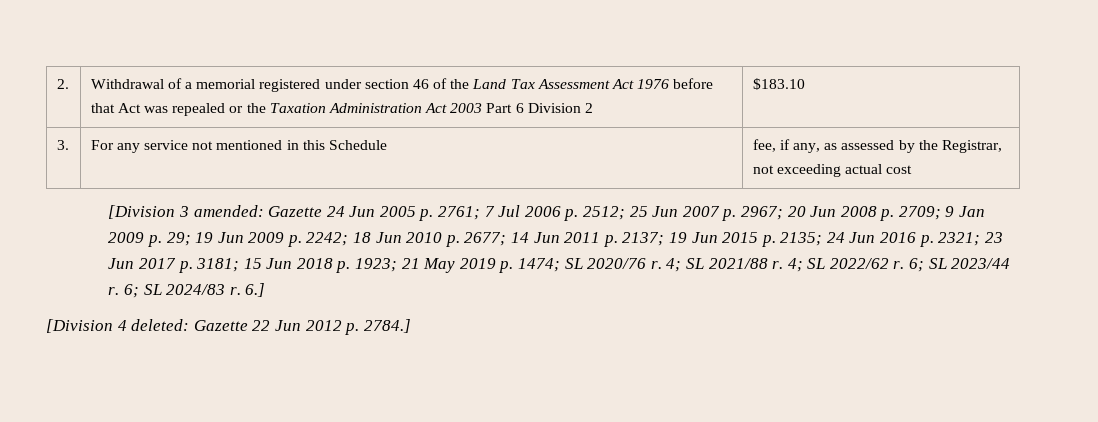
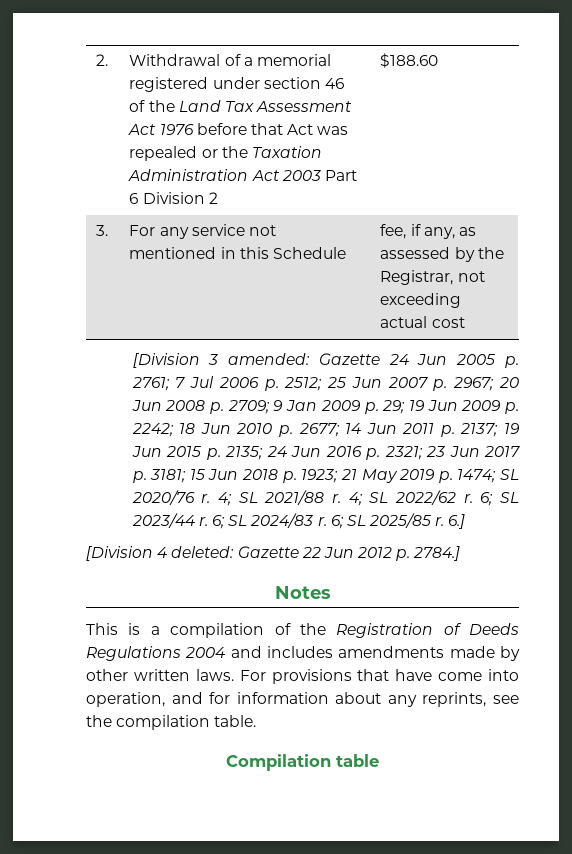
- 2. | Withdrawal of a memorial registered under section 46 of the Land Tax Assessment Act 1976 before that Act was repealed or the Taxation Administration Act 2003 Part 6 Division 2 | $183.10
+ 2. | Withdrawal of a memorial registered under section 46 of the Land Tax Assessment Act 1976 before that Act was repealed or the Taxation Administration Act 2003 Part 6 Division 2 | $188.60
+ 6; SL 2025/85 r.
+ Notes
+ This is a compilation of the Registration of Deeds Regulations 2004 and includes amendments made by other written laws. For provisions that have come into operation, and for information about any reprints, see the compilation table.
+ Compilation table

